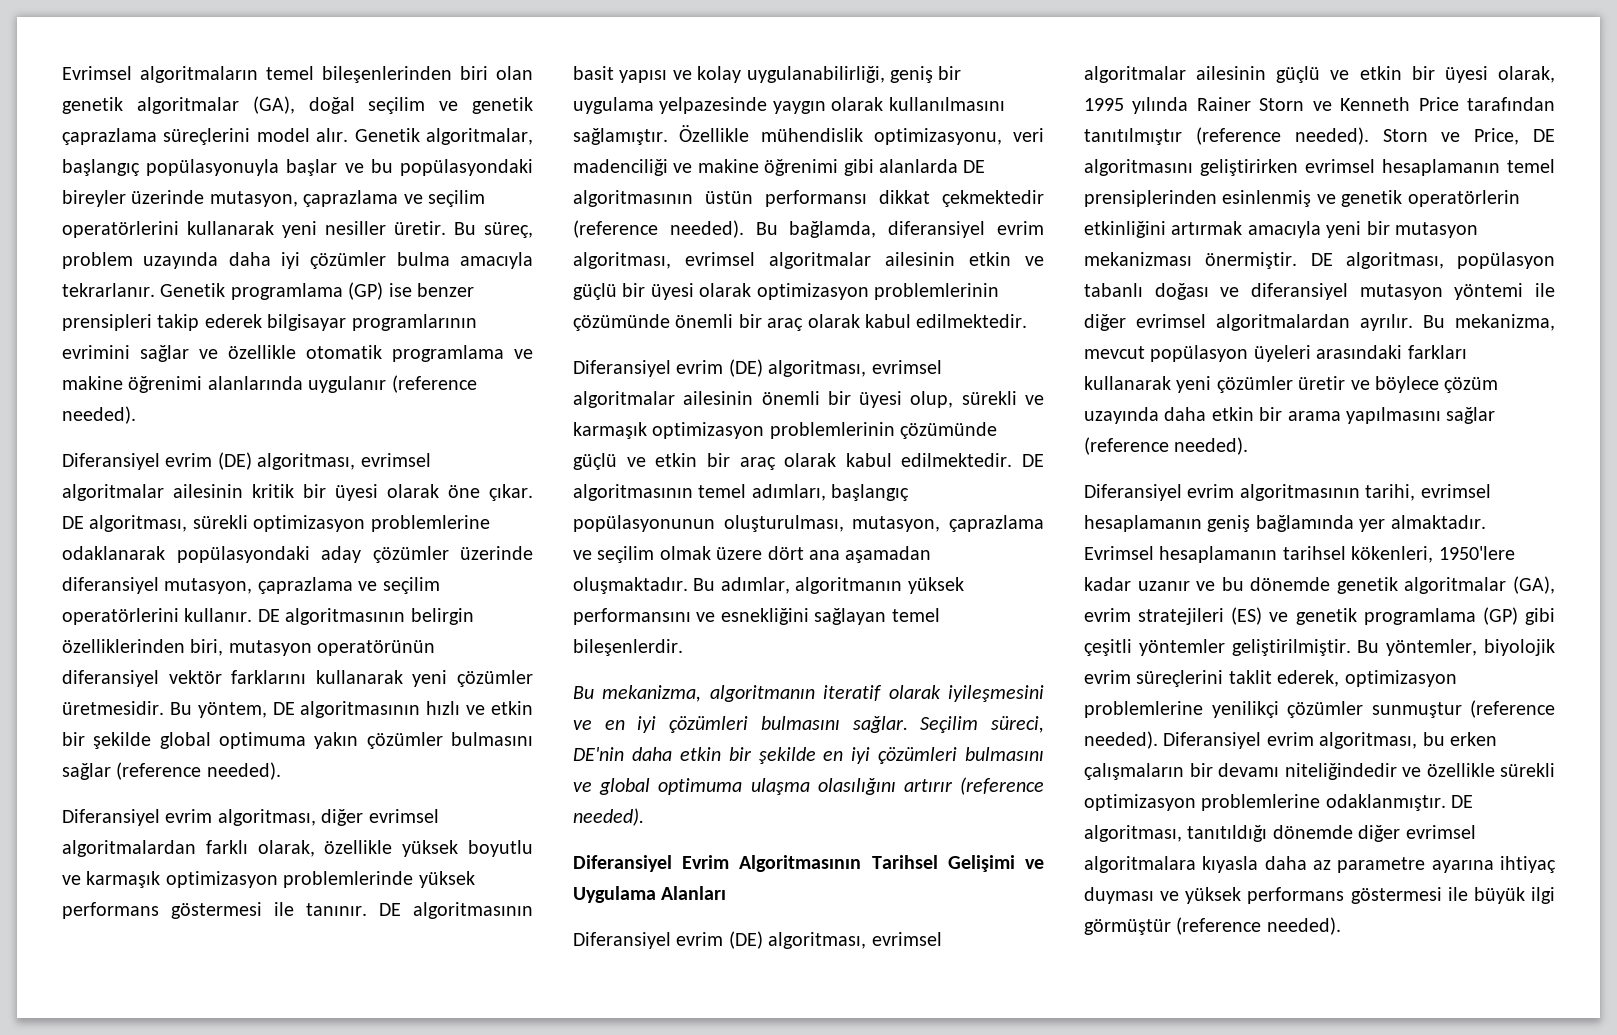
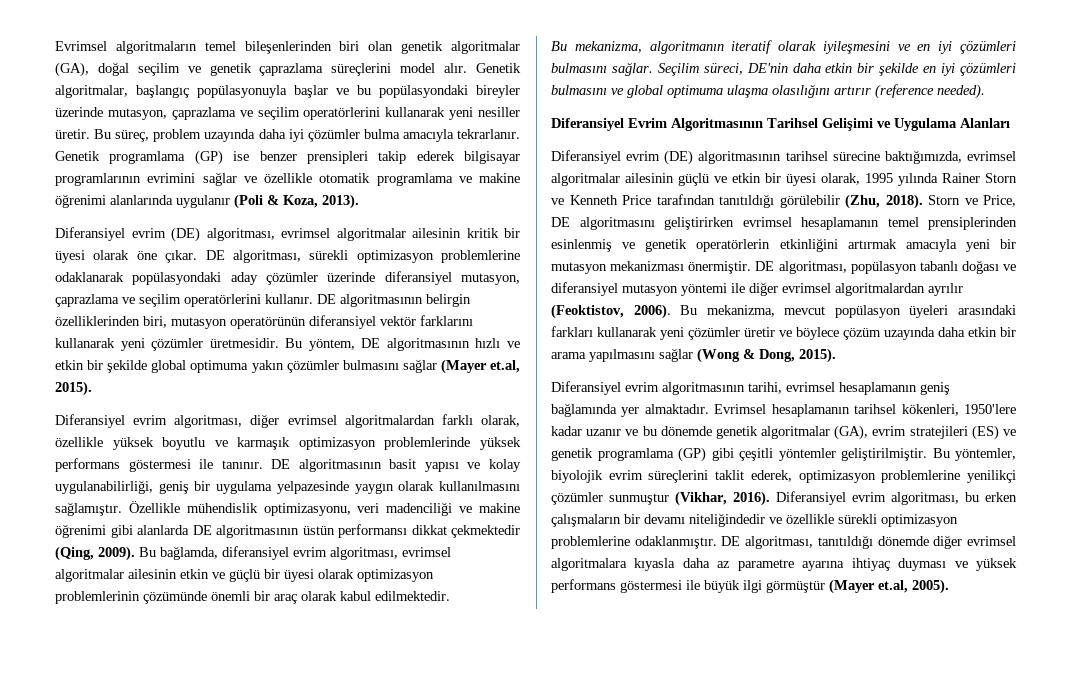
- Genetik programlama (GP) ise benzer prensipleri takip ederek bilgisayar programlarının evrimini sağlar ve özellikle otomatik programlama ve makine öğrenimi alanlarında uygulanır (reference needed).
+ Genetik programlama (GP) ise benzer prensipleri takip ederek bilgisayar programlarının evrimini sağlar ve özellikle otomatik programlama ve makine öğrenimi alanlarında uygulanır (Poli & Koza, 2013).
- Bu yöntem, DE algoritmasının hızlı ve etkin bir şekilde global optimuma yakın çözümler bulmasını sağlar (reference needed).
+ Bu yöntem, DE algoritmasının hızlı ve etkin bir şekilde global optimuma yakın çözümler bulmasını sağlar (Mayer et.al, 2015).
- Özellikle mühendislik optimizasyonu, veri madenciliği ve makine öğrenimi gibi alanlarda DE algoritmasının üstün performansı dikkat çekmektedir (reference needed).
+ Özellikle mühendislik optimizasyonu, veri madenciliği ve makine öğrenimi gibi alanlarda DE algoritmasının üstün performansı dikkat çekmektedir (Qing, 2009).
- Diferansiyel evrim (DE) algoritması, evrimsel algoritmalar ailesinin önemli bir üyesi olup, sürekli ve karmaşık optimizasyon problemlerinin çözümünde güçlü ve etkin bir araç olarak kabul edilmektedir. DE algoritmasının temel adımları, başlangıç popülasyonunun oluşturulması, mutasyon, çaprazlama ve seçilim olmak üzere dört ana aşamadan oluşmaktadır. Bu adımlar, algoritmanın yüksek performansını ve esnekliğini sağlayan temel bileşenlerdir.
- Diferansiyel evrim (DE) algoritması, evrimsel algoritmalar ailesinin güçlü ve etkin bir üyesi olarak, 1995 yılında Rainer Storn ve Kenneth Price tarafından tanıtılmıştır (reference needed).
+ Diferansiyel evrim (DE) algoritmasının tarihsel sürecine baktığımızda, evrimsel algoritmalar ailesinin güçlü ve etkin bir üyesi olarak, 1995 yılında Rainer Storn ve Kenneth Price tarafından tanıtıldığı görülebilir (Zhu, 2018).
- DE algoritması, popülasyon tabanlı doğası ve diferansiyel mutasyon yöntemi ile diğer evrimsel algoritmalardan ayrılır.
+ DE algoritması, popülasyon tabanlı doğası ve diferansiyel mutasyon yöntemi ile diğer evrimsel algoritmalardan ayrılır (Feoktistov, 2006).
- Bu mekanizma, mevcut popülasyon üyeleri arasındaki farkları kullanarak yeni çözümler üretir ve böylece çözüm uzayında daha etkin bir arama yapılmasını sağlar (reference needed).
+ Bu mekanizma, mevcut popülasyon üyeleri arasındaki farkları kullanarak yeni çözümler üretir ve böylece çözüm uzayında daha etkin bir arama yapılmasını sağlar (Wong & Dong, 2015).
- Bu yöntemler, biyolojik evrim süreçlerini taklit ederek, optimizasyon problemlerine yenilikçi çözümler sunmuştur (reference needed).
+ Bu yöntemler, biyolojik evrim süreçlerini taklit ederek, optimizasyon problemlerine yenilikçi çözümler sunmuştur (Vikhar, 2016).
- DE algoritması, tanıtıldığı dönemde diğer evrimsel algoritmalara kıyasla daha az parametre ayarına ihtiyaç duyması ve yüksek performans göstermesi ile büyük ilgi görmüştür (reference needed).
+ DE algoritması, tanıtıldığı dönemde diğer evrimsel algoritmalara kıyasla daha az parametre ayarına ihtiyaç duyması ve yüksek performans göstermesi ile büyük ilgi görmüştür (Mayer et.al, 2005).

